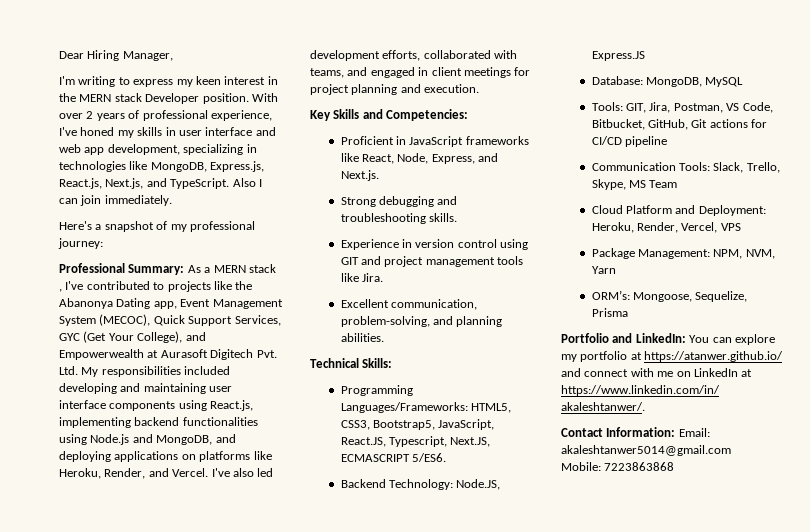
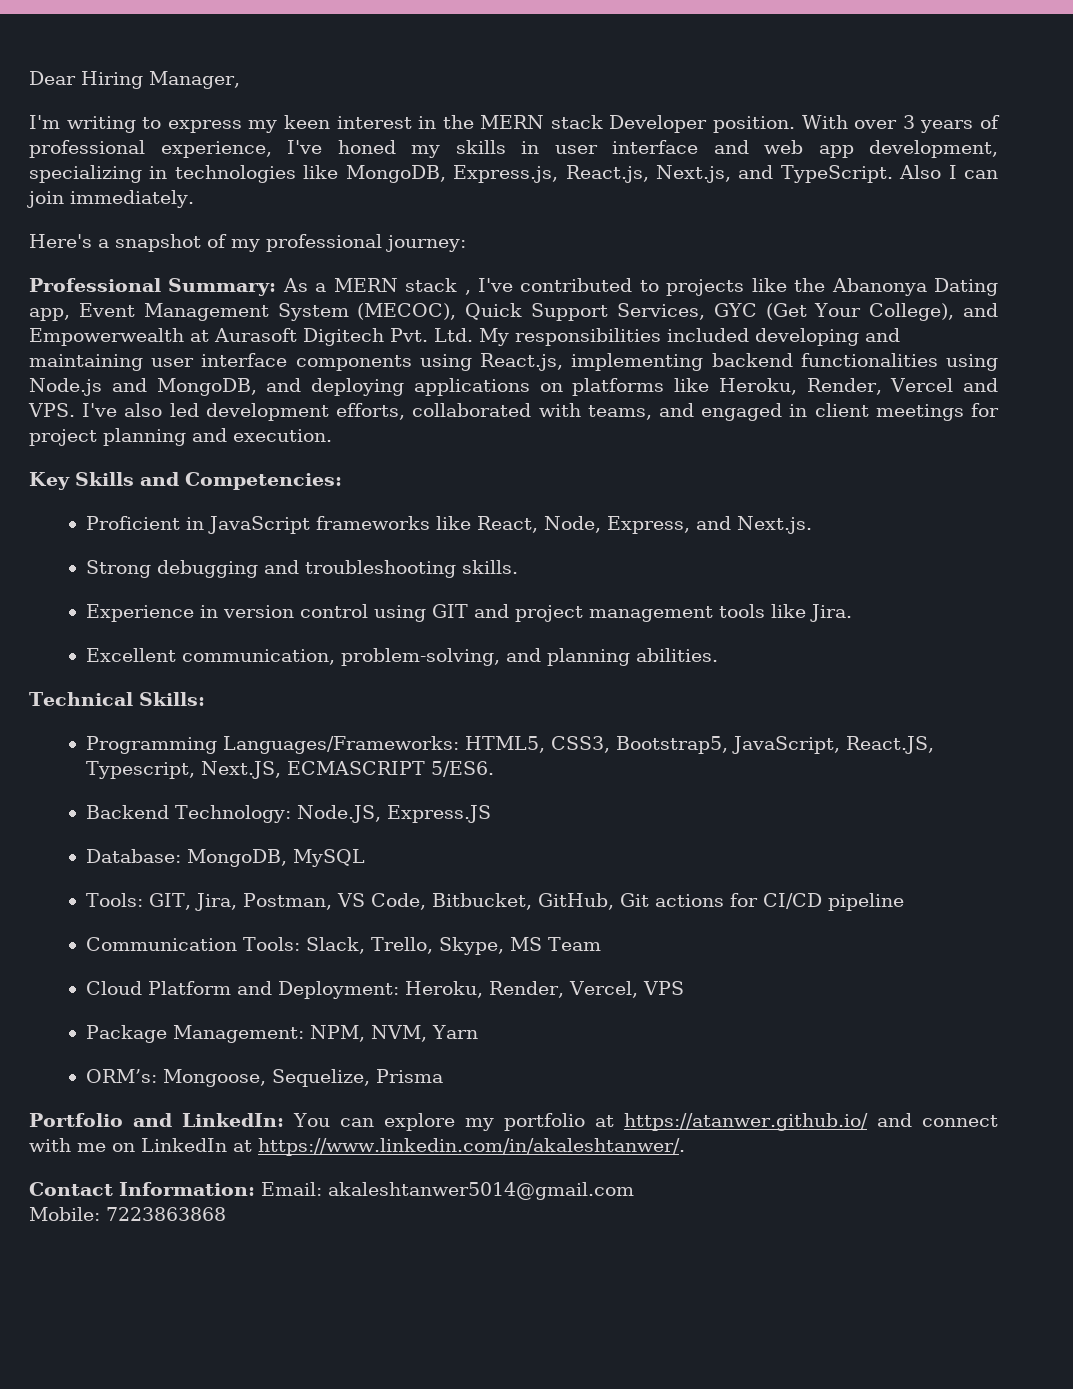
- With over 2 years of professional experience, I've honed my skills in user interface and web app development, specializing in technologies like MongoDB, Express.js, React.js, Next.js, and TypeScript.
+ With over 3 years of professional experience, I've honed my skills in user interface and web app development, specializing in technologies like MongoDB, Express.js, React.js, Next.js, and TypeScript.
- As a MERN stack , I've contributed to projects like the Abanonya Dating app, Event Management System (MECOC), Quick Support Services, GYC (Get Your College), and Empowerwealth at Aurasoft Digitech Pvt. Ltd. My responsibilities included developing and maintaining user interface components using React.js, implementing backend functionalities using Node.js and MongoDB, and deploying applications on platforms like Heroku, Render, and Vercel. I've also led development efforts, collaborated with teams, and engaged in client meetings for project planning and execution.
+ As a MERN stack , I've contributed to projects like the Abanonya Dating app, Event Management System (MECOC), Quick Support Services, GYC (Get Your College), and Empowerwealth at Aurasoft Digitech Pvt. Ltd. My responsibilities included developing and maintaining user interface components using React.js, implementing backend functionalities using Node.js and MongoDB, and deploying applications on platforms like Heroku, Render, Vercel and VPS. I've also led development efforts, collaborated with teams, and engaged in client meetings for project planning and execution.

